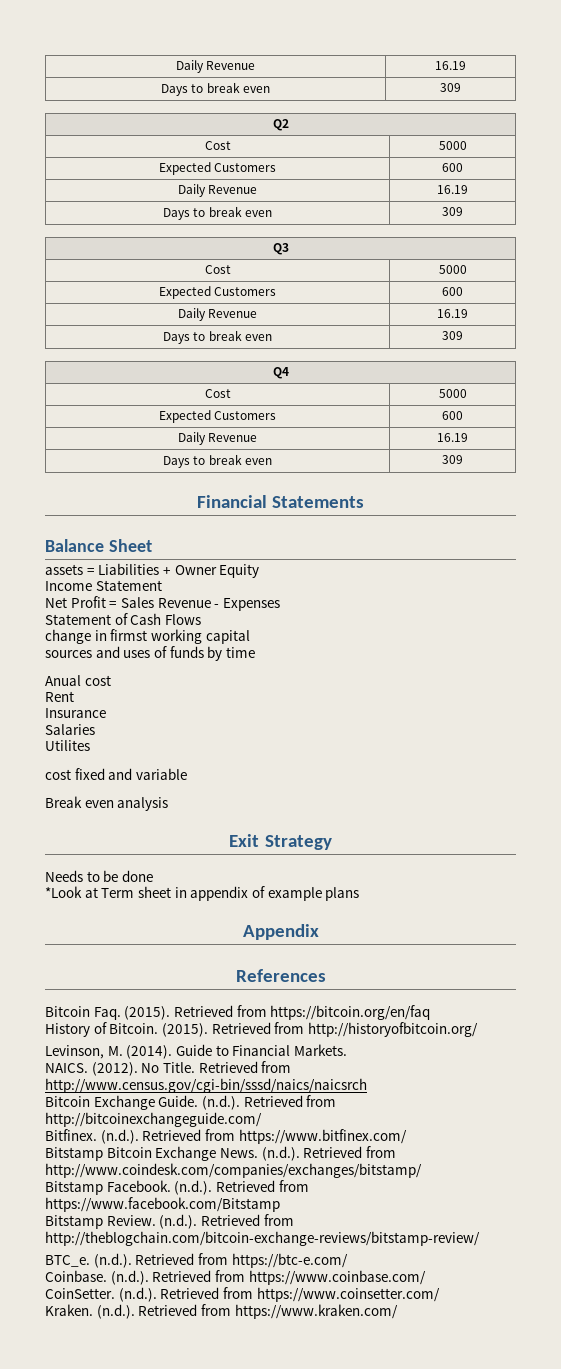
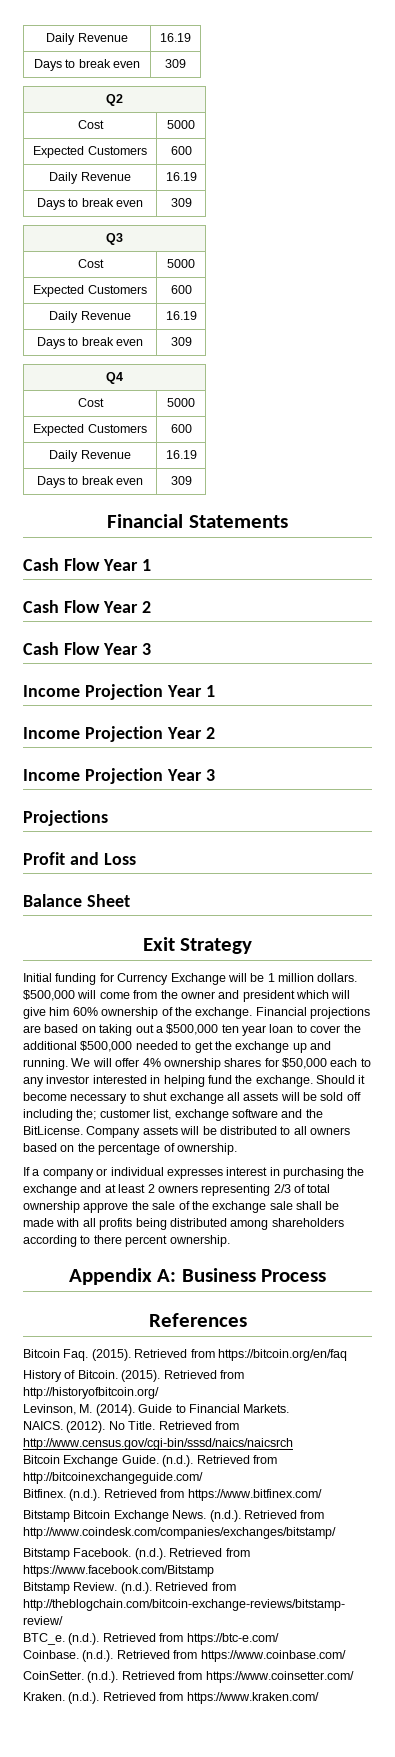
+ Cash Flow Year 1
+ Cash Flow Year 2
+ Cash Flow Year 3
+ Income Projection Year 1
+ Income Projection Year 2
+ Income Projection Year 3
+ Projections
+ Profit and Loss
  Balance Sheet
- assets = Liabilities + Owner Equity
- Income Statement
- Net Profit = Sales Revenue - Expenses
- Statement of Cash Flows
- change in firmst working capital
- sources and uses of funds by time
- Anual cost
- Rent
- Insurance
- Salaries
- Utilites
- cost fixed and variable
- Break even analysis
  Exit Strategy
- Needs to be done
- *Look at Term sheet in appendix of example plans
- Appendix
+ Initial funding for Currency Exchange will be 1 million dollars. $500,000 will come from the owner and president which will give him 60% ownership of the exchange. Financial projections are based on taking out a $500,000 ten year loan to cover the additional $500,000 needed to get the exchange up and running. We will offer 4% ownership shares for $50,000 each to any investor interested in helping fund the exchange. Should it become necessary to shut exchange all assets will be sold off including the; customer list, exchange software and the BitLicense. Company assets will be distributed to all owners based on the percentage of ownership.
+ If a company or individual expresses interest in purchasing the exchange and at least 2 owners representing 2/3 of total ownership approve the sale of the exchange sale shall be made with all profits being distributed among shareholders according to there percent ownership.
+ Appendix A: Business Process

